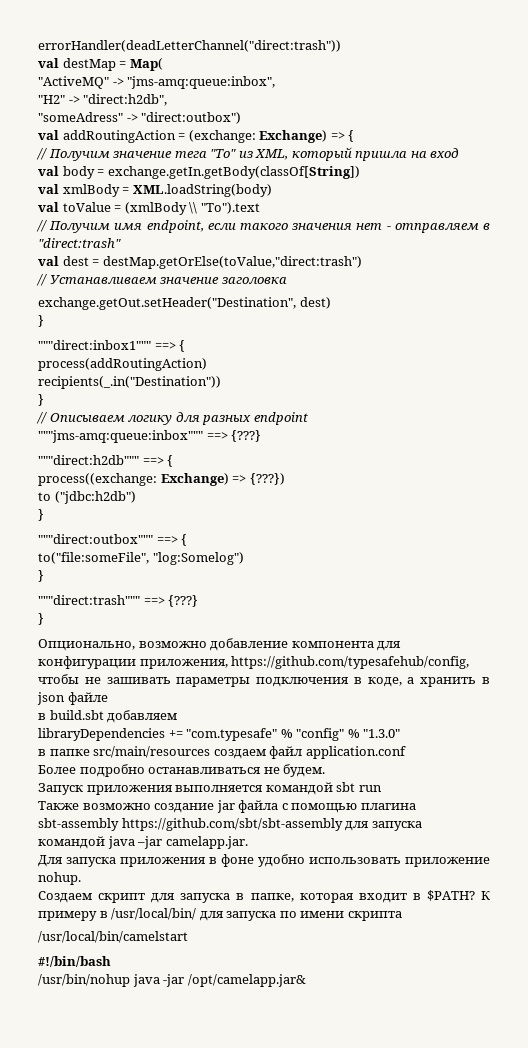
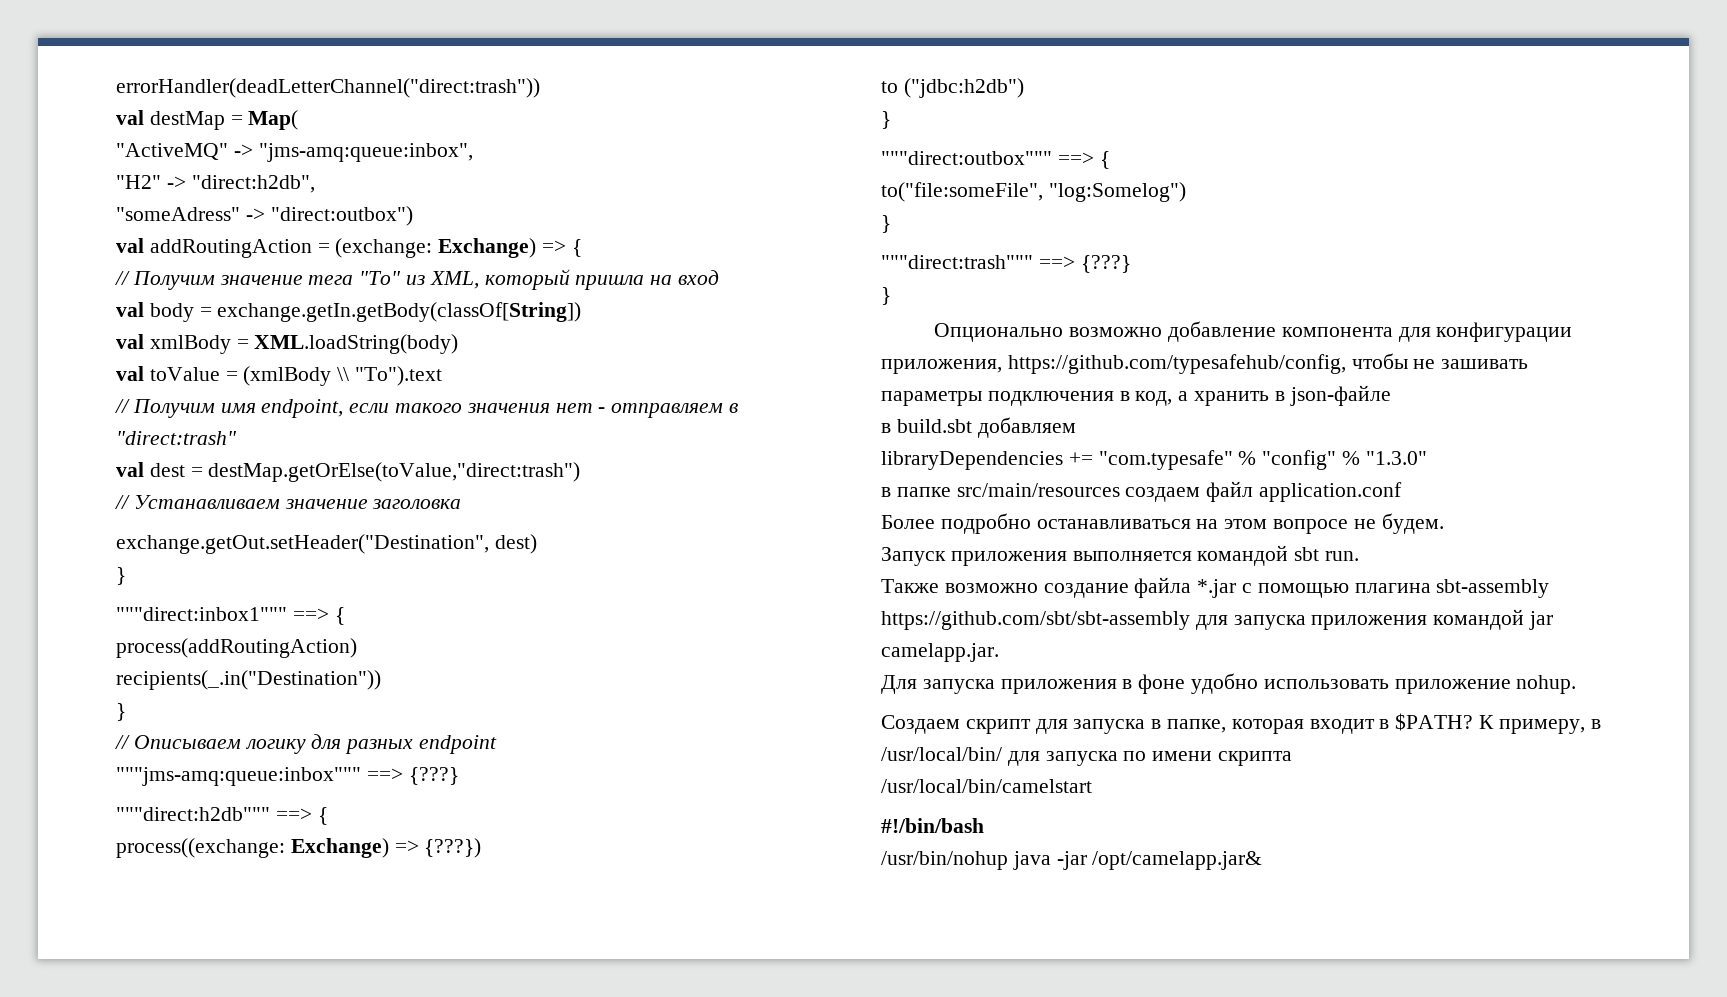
- Опционально, возможно добавление компонента для конфигурации приложения, https://github.com/typesafehub/config, чтобы не зашивать параметры подключения в коде, а хранить в json файле
+ Опционально возможно добавление компонента для конфигурации приложения, https://github.com/typesafehub/config, чтобы не зашивать параметры подключения в код, а хранить в json-файле
- Более подробно останавливаться не будем.
+ Более подробно останавливаться на этом вопросе не будем.
- Запуск приложения выполняется командой sbt run
+ Запуск приложения выполняется командой sbt run.
- Также возможно создание jar файла с помощью плагина sbt-assembly https://github.com/sbt/sbt-assembly для запуска командой java –jar camelapp.jar.
+ Также возможно создание файла *.jar с помощью плагина sbt-assembly https://github.com/sbt/sbt-assembly для запуска приложения командой jar camelapp.jar.
- К примеру в /usr/local/bin/ для запуска по имени скрипта
+ К примеру, в /usr/local/bin/ для запуска по имени скрипта

